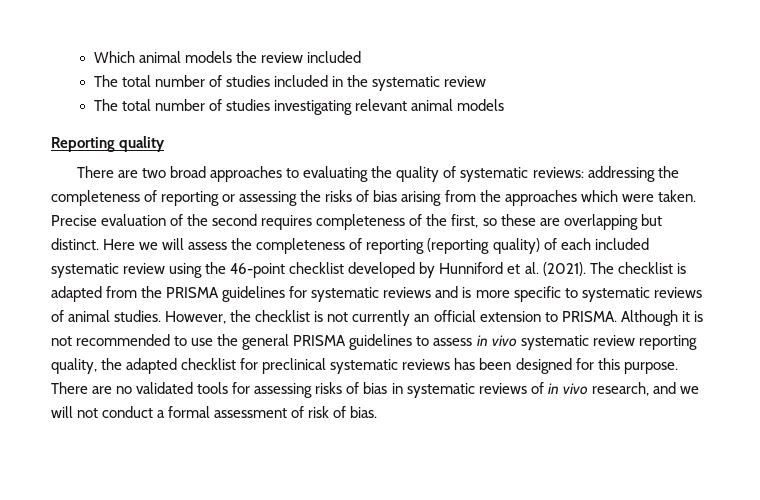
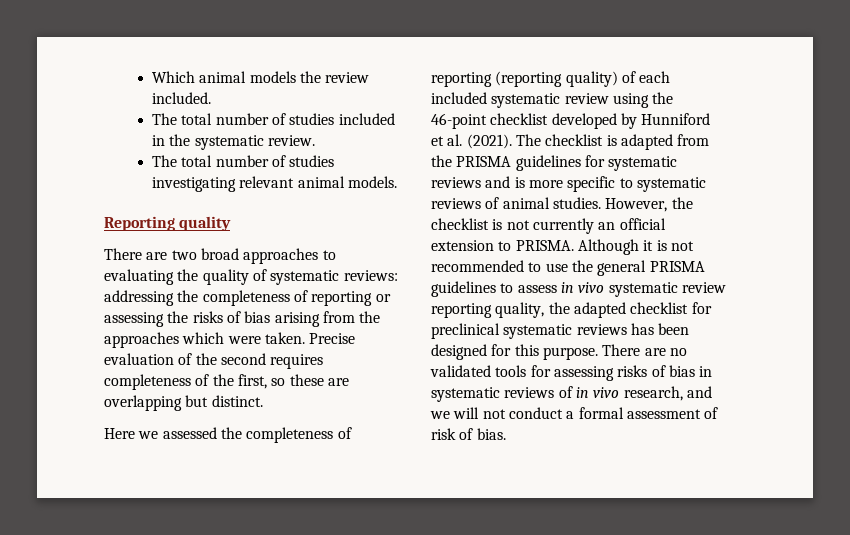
- Which animal models the review included
+ Which animal models the review included.
- The total number of studies included in the systematic review
+ The total number of studies included in the systematic review.
- The total number of studies investigating relevant animal models
+ The total number of studies investigating relevant animal models.
- Precise evaluation of the second requires completeness of the first, so these are overlapping but distinct. Here we will assess the completeness of reporting (reporting quality) of each included systematic review using the 46-point checklist developed by Hunniford et al. (2021).
+ Precise evaluation of the second requires completeness of the first, so these are overlapping but distinct.
+ Here we assessed the completeness of reporting (reporting quality) of each included systematic review using the 46-point checklist developed by Hunniford et al. (2021).

